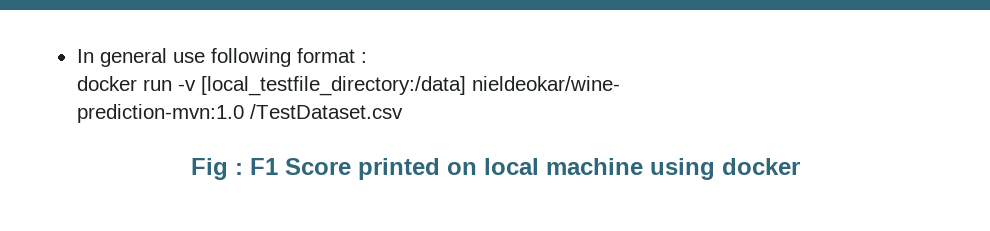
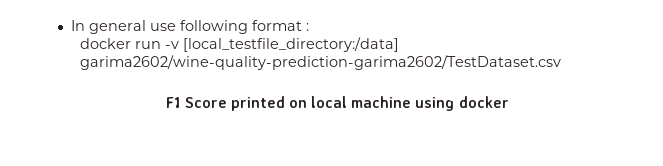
- docker run -v [local_testfile_directory:/data] nieldeokar/wine-
- prediction-mvn:1.0 /TestDataset.csv
- Fig : F1 Score printed on local machine using docker
+ docker run -v [local_testfile_directory:/data] garima2602/wine-quality-prediction-garima2602/TestDataset.csv
+ F1 Score printed on local machine using docker

